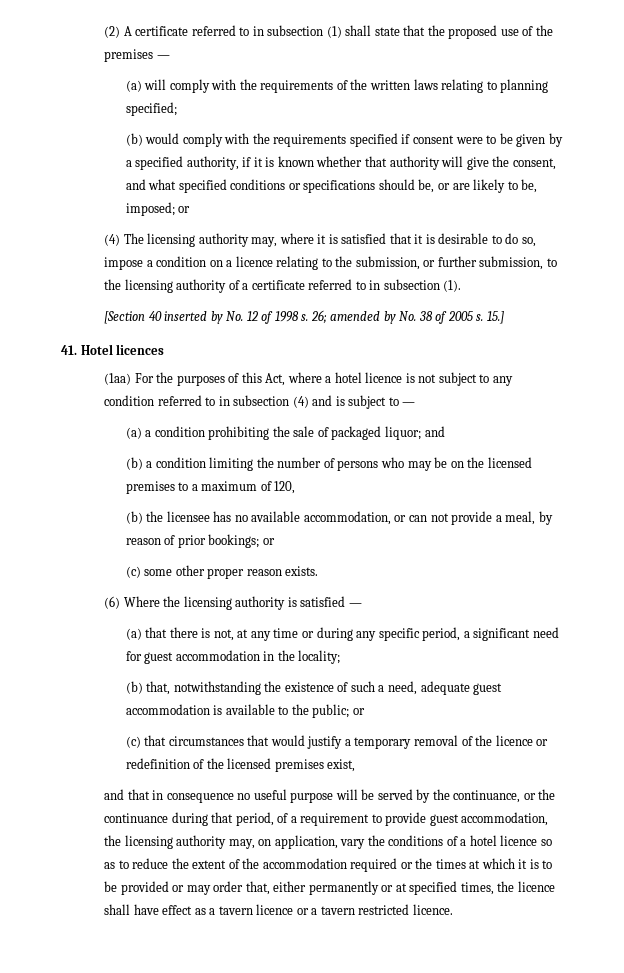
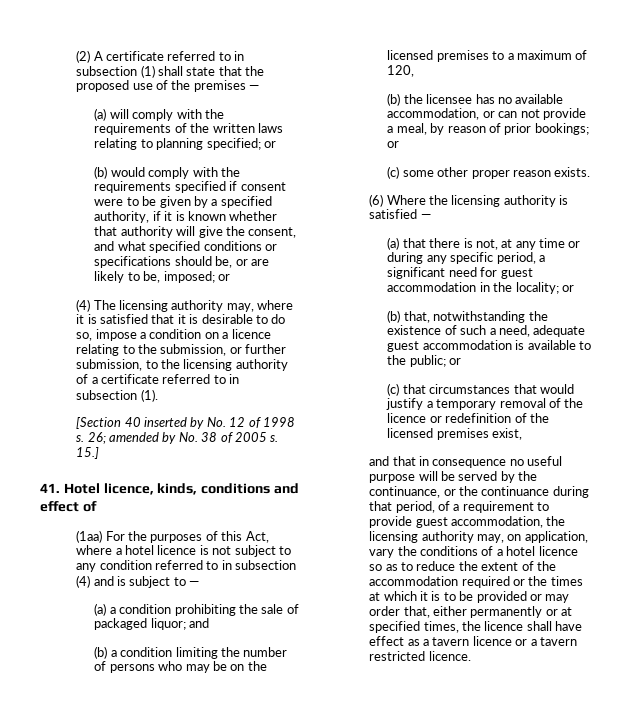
- (a) will comply with the requirements of the written laws relating to planning specified;
+ (a) will comply with the requirements of the written laws relating to planning specified; or
- 41. Hotel licences
+ 41. Hotel licence, kinds, conditions and effect of
- (a) that there is not, at any time or during any specific period, a significant need for guest accommodation in the locality;
+ (a) that there is not, at any time or during any specific period, a significant need for guest accommodation in the locality; or

